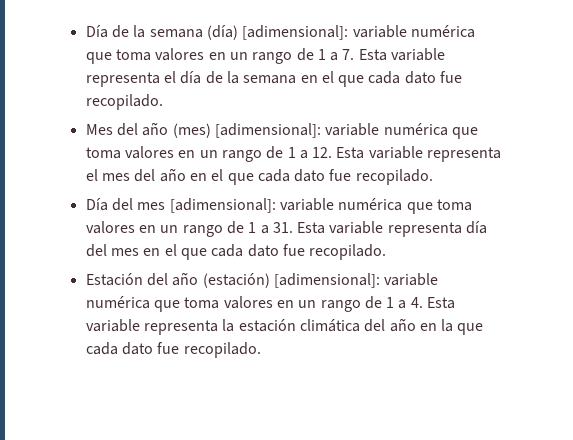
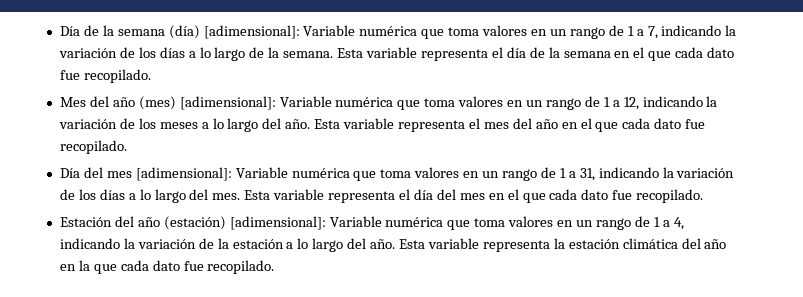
- Día de la semana (día) [adimensional]: variable numérica que toma valores en un rango de 1 a 7. Esta variable representa el día de la semana en el que cada dato fue recopilado.
+ Día de la semana (día) [adimensional]: Variable numérica que toma valores en un rango de 1 a 7, indicando la variación de los días a lo largo de la semana. Esta variable representa el día de la semana en el que cada dato fue recopilado.
- Mes del año (mes) [adimensional]: variable numérica que toma valores en un rango de 1 a 12. Esta variable representa el mes del año en el que cada dato fue recopilado.
+ Mes del año (mes) [adimensional]: Variable numérica que toma valores en un rango de 1 a 12, indicando la variación de los meses a lo largo del año. Esta variable representa el mes del año en el que cada dato fue recopilado.
- Día del mes [adimensional]: variable numérica que toma valores en un rango de 1 a 31. Esta variable representa día del mes en el que cada dato fue recopilado.
+ Día del mes [adimensional]: Variable numérica que toma valores en un rango de 1 a 31, indicando la variación de los días a lo largo del mes. Esta variable representa el día del mes en el que cada dato fue recopilado.
- Estación del año (estación) [adimensional]: variable numérica que toma valores en un rango de 1 a 4. Esta variable representa la estación climática del año en la que cada dato fue recopilado.
+ Estación del año (estación) [adimensional]: Variable numérica que toma valores en un rango de 1 a 4, indicando la variación de la estación a lo largo del año. Esta variable representa la estación climática del año en la que cada dato fue recopilado.

